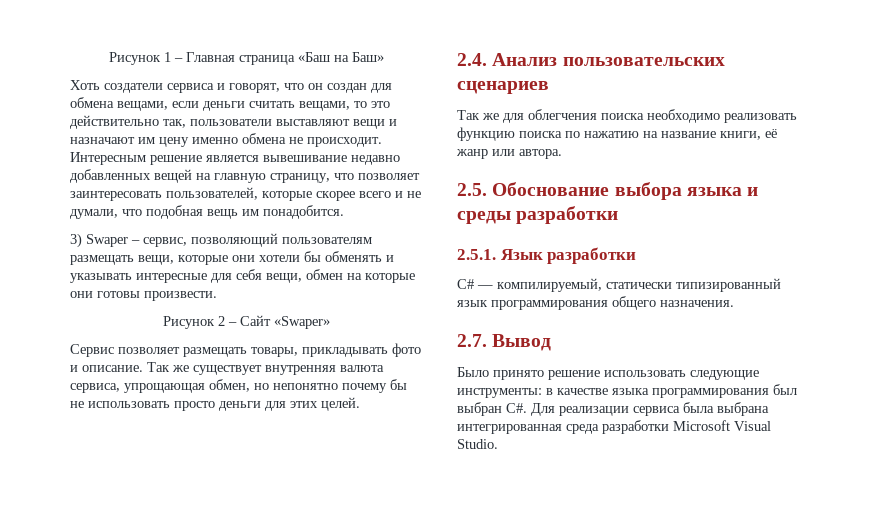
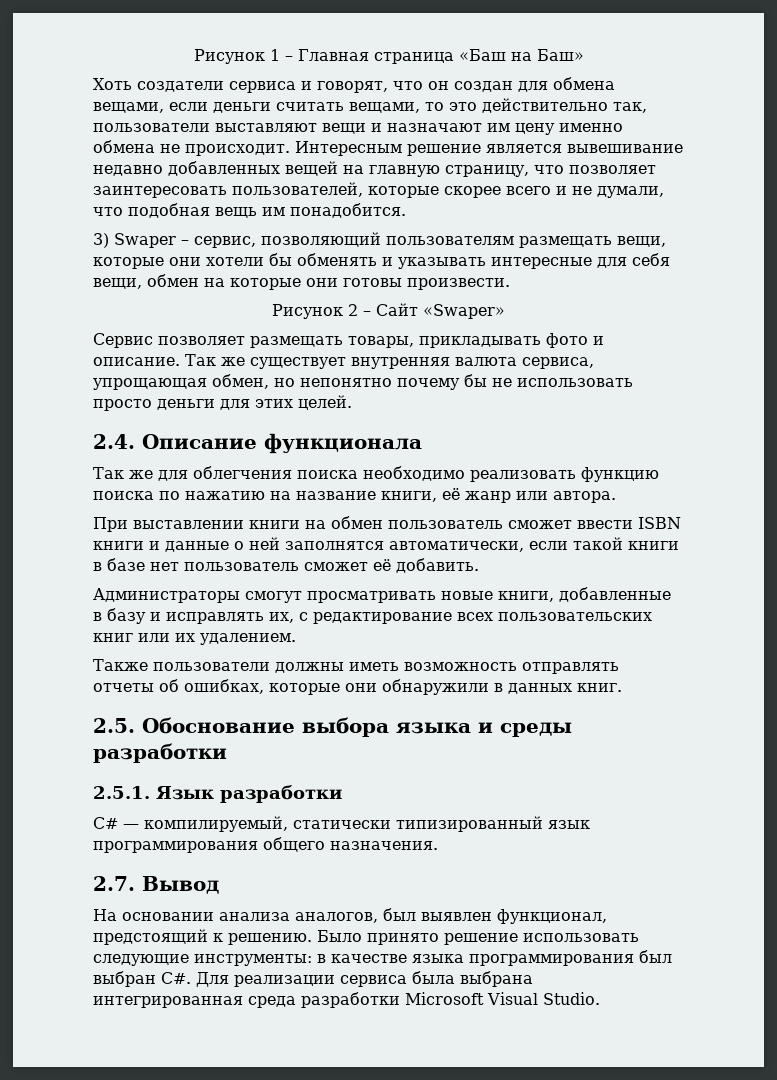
- 2.4. Анализ пользовательских сценариев
+ 2.4. Описание функционала
+ При выставлении книги на обмен пользователь сможет ввести ISBN книги и данные о ней заполнятся автоматически, если такой книги в базе нет пользователь сможет её добавить.
+ Администраторы смогут просматривать новые книги, добавленные в базу и исправлять их, с редактирование всех пользовательских книг или их удалением.
+ Также пользователи должны иметь возможность отправлять отчеты об ошибках, которые они обнаружили в данных книг.
+ На основании анализа аналогов, был выявлен функционал, предстоящий к решению.

